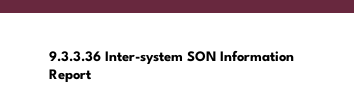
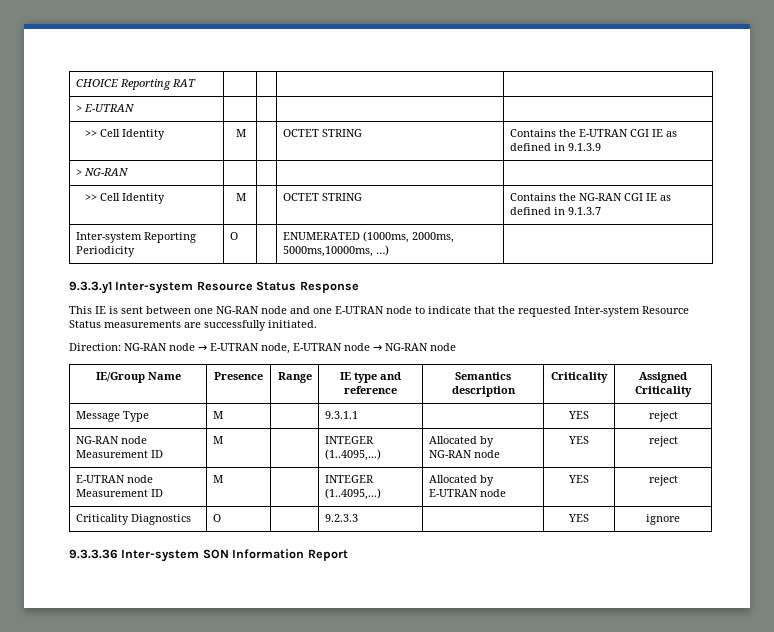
+ CHOICE Reporting RAT | | | |
+ > E-UTRAN | | | |
+ >> Cell Identity | M | | OCTET STRING | Contains the E-UTRAN CGI IE as defined in 9.1.3.9
+ > NG-RAN | | | |
+ >> Cell Identity | M | | OCTET STRING | Contains the NG-RAN CGI IE as defined in 9.1.3.7
+ Inter-system Reporting Periodicity | O | | ENUMERATED (1000ms, 2000ms, 5000ms,10000ms, …) |
+ 9.3.3.y1 Inter-system Resource Status Response
+ This IE is sent between one NG-RAN node and one E-UTRAN node to indicate that the requested Inter-system Resource Status measurements are successfully initiated.
+ Direction: NG-RAN node → E-UTRAN node, E-UTRAN node → NG-RAN node
+ IE/Group Name | Presence | Range | IE type and reference | Semantics description | Criticality | Assigned Criticality
+ Message Type | M | | 9.3.1.1 | | YES | reject
+ NG-RAN node Measurement ID | M | | INTEGER (1..4095,...) | Allocated by NG-RAN node | YES | reject
+ E-UTRAN node Measurement ID | M | | INTEGER (1..4095,...) | Allocated by E-UTRAN node | YES | reject
+ Criticality Diagnostics | O | | 9.2.3.3 | | YES | ignore

